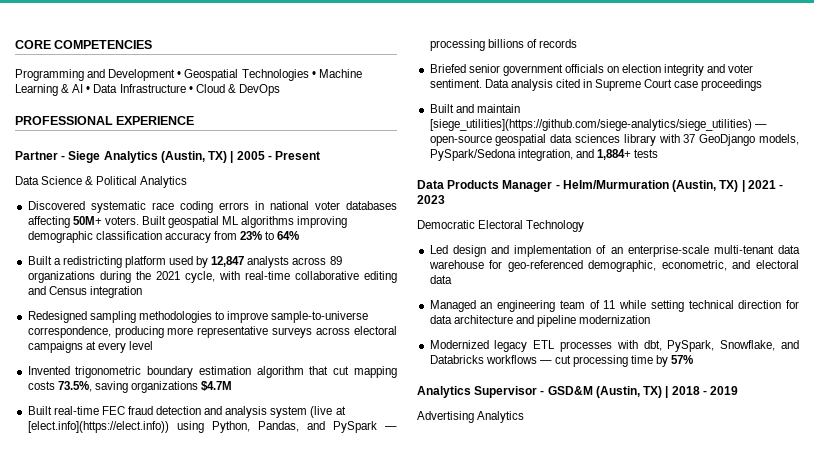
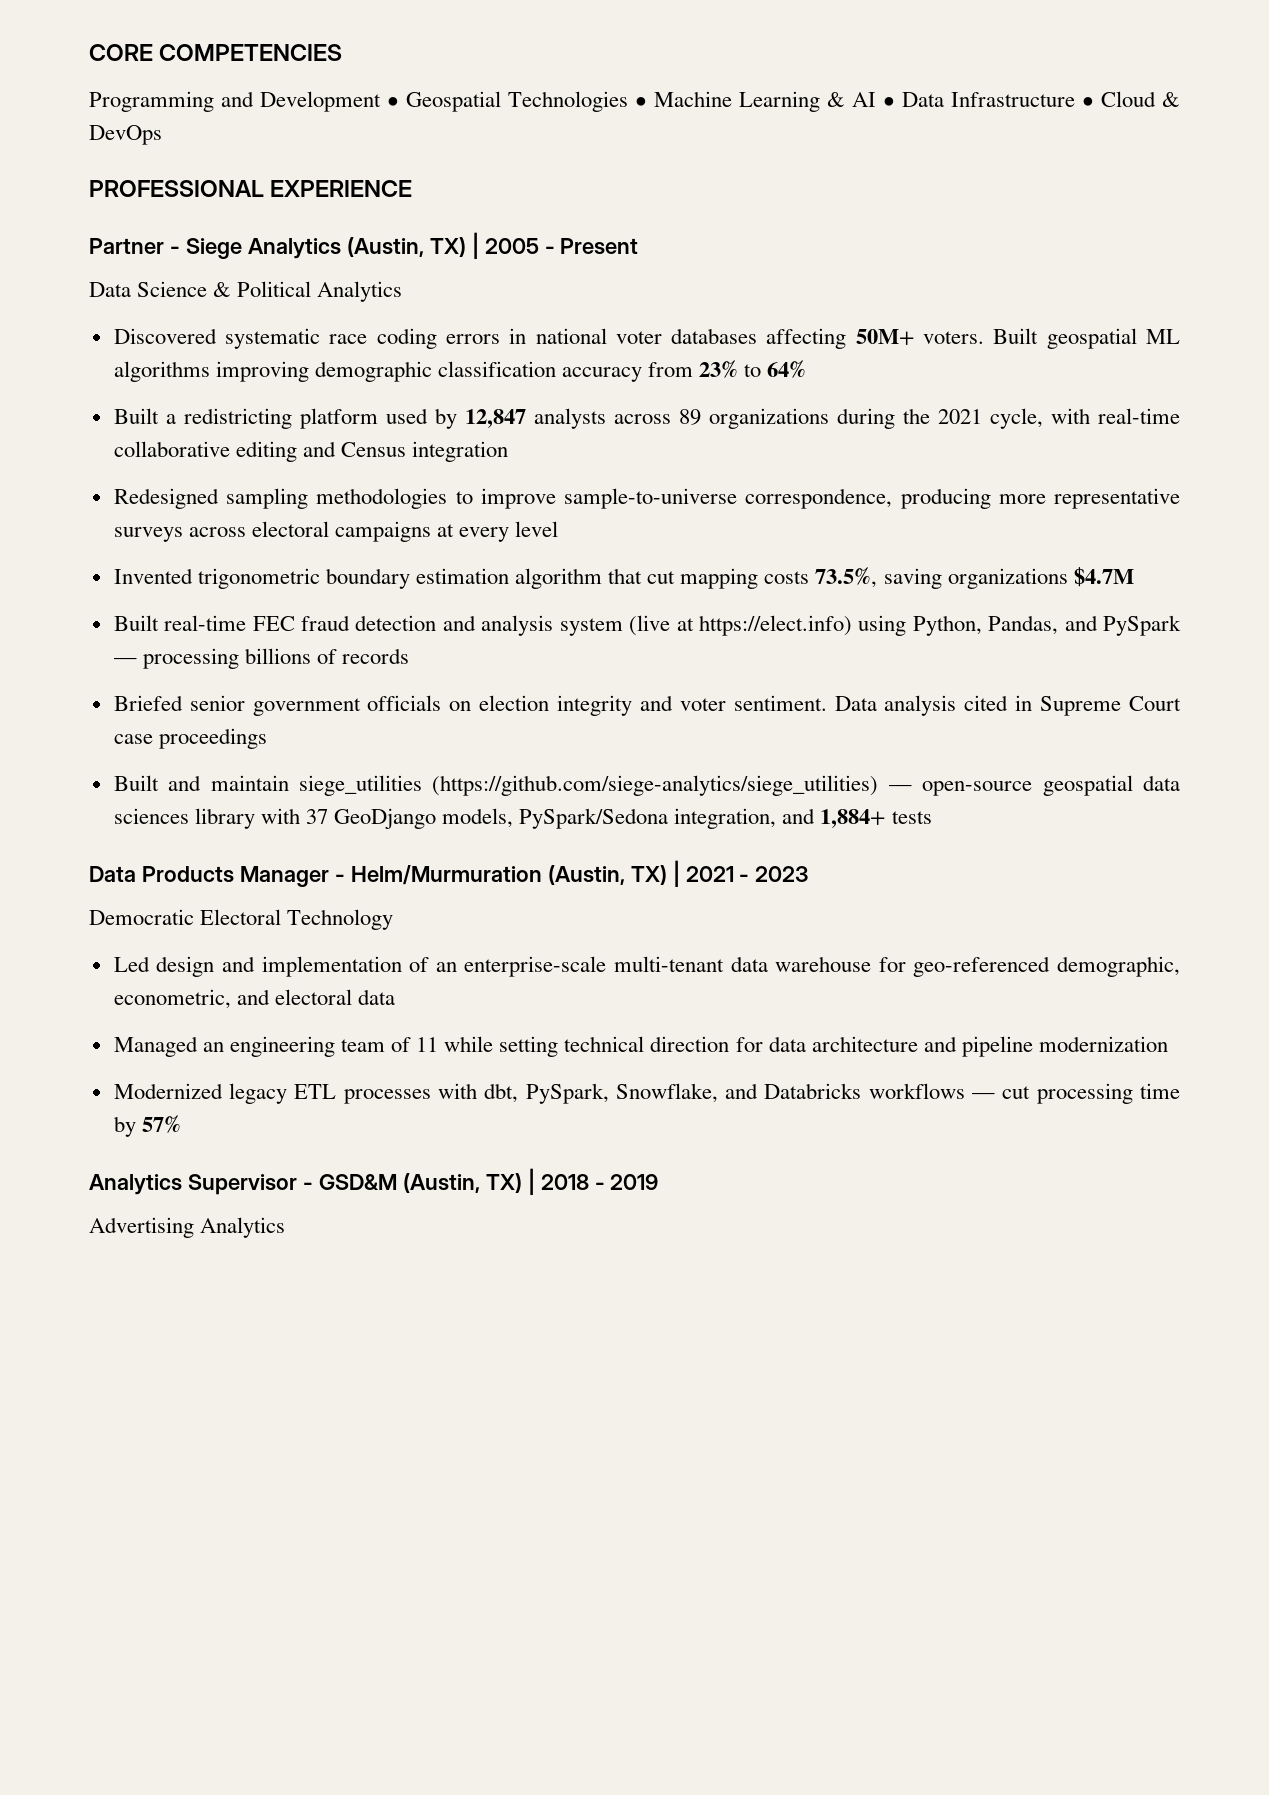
- Built real-time FEC fraud detection and analysis system (live at [elect.info](https://elect.info)) using Python, Pandas, and PySpark — processing billions of records
+ Built real-time FEC fraud detection and analysis system (live at https://elect.info) using Python, Pandas, and PySpark — processing billions of records
- Built and maintain [siege_utilities](https://github.com/siege-analytics/siege_utilities) — open-source geospatial data sciences library with 37 GeoDjango models, PySpark/Sedona integration, and 1,884+ tests
+ Built and maintain siege_utilities (https://github.com/siege-analytics/siege_utilities) — open-source geospatial data sciences library with 37 GeoDjango models, PySpark/Sedona integration, and 1,884+ tests

